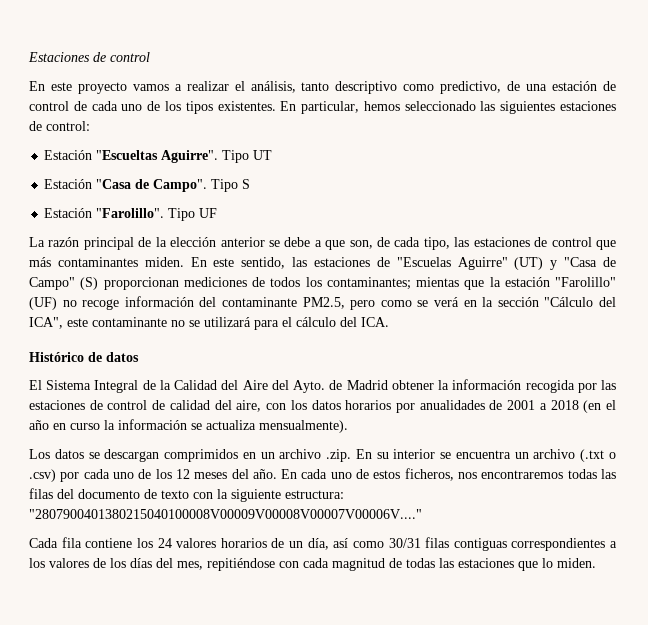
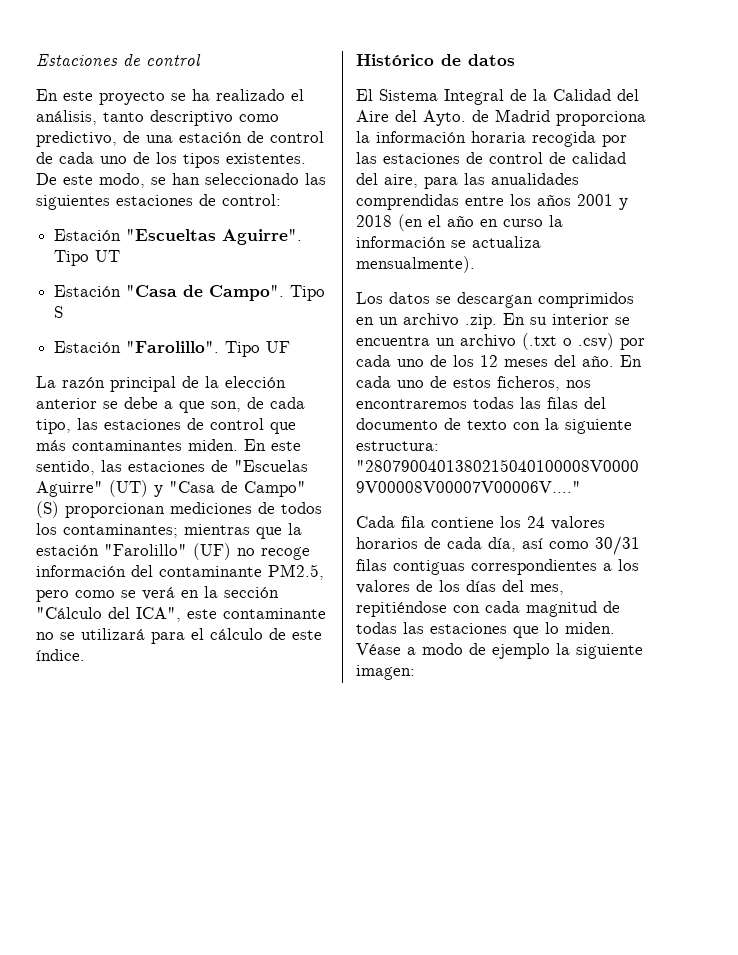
- En este proyecto vamos a realizar el análisis, tanto descriptivo como predictivo, de una estación de control de cada uno de los tipos existentes.
+ En este proyecto se ha realizado el análisis, tanto descriptivo como predictivo, de una estación de control de cada uno de los tipos existentes.
- En particular, hemos seleccionado las siguientes estaciones de control:
+ De este modo, se han seleccionado las siguientes estaciones de control:
- En este sentido, las estaciones de "Escuelas Aguirre" (UT) y "Casa de Campo" (S) proporcionan mediciones de todos los contaminantes; mientas que la estación "Farolillo" (UF) no recoge información del contaminante PM2.5, pero como se verá en la sección "Cálculo del ICA", este contaminante no se utilizará para el cálculo del ICA.
+ En este sentido, las estaciones de "Escuelas Aguirre" (UT) y "Casa de Campo" (S) proporcionan mediciones de todos los contaminantes; mientras que la estación "Farolillo" (UF) no recoge información del contaminante PM2.5, pero como se verá en la sección "Cálculo del ICA", este contaminante no se utilizará para el cálculo de este índice.
- El Sistema Integral de la Calidad del Aire del Ayto. de Madrid obtener la información recogida por las estaciones de control de calidad del aire, con los datos horarios por anualidades de 2001 a 2018 (en el año en curso la información se actualiza mensualmente).
+ El Sistema Integral de la Calidad del Aire del Ayto. de Madrid proporciona la información horaria recogida por las estaciones de control de calidad del aire, para las anualidades comprendidas entre los años 2001 y 2018 (en el año en curso la información se actualiza mensualmente).
- Cada fila contiene los 24 valores horarios de un día, así como 30/31 filas contiguas correspondientes a los valores de los días del mes, repitiéndose con cada magnitud de todas las estaciones que lo miden.
+ Cada fila contiene los 24 valores horarios de cada día, así como 30/31 filas contiguas correspondientes a los valores de los días del mes, repitiéndose con cada magnitud de todas las estaciones que lo miden.
+ Véase a modo de ejemplo la siguiente imagen:

